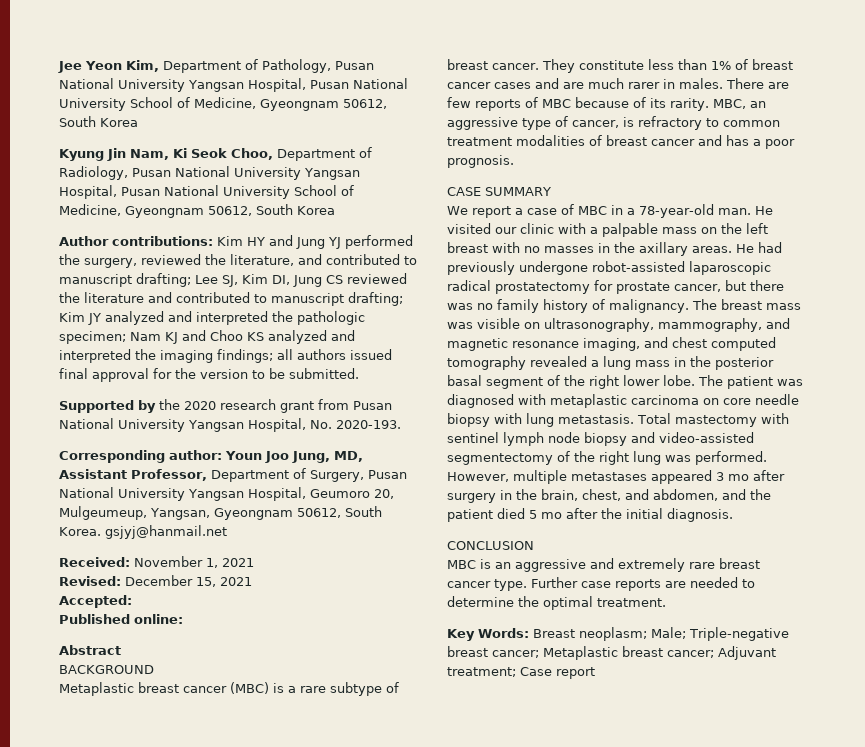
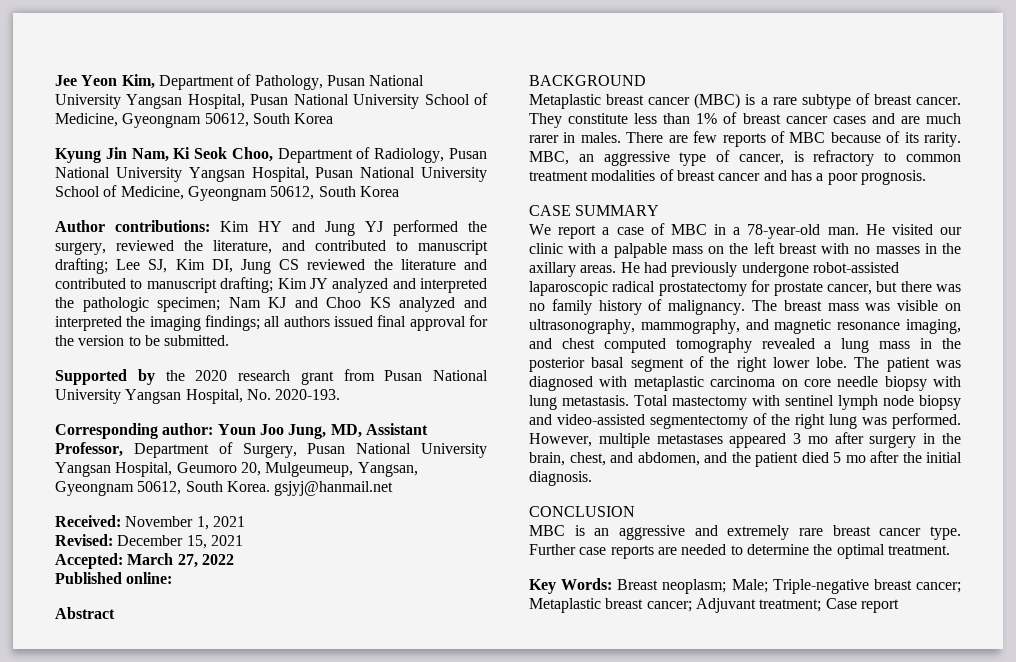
- Accepted:
+ Accepted: March 27, 2022

